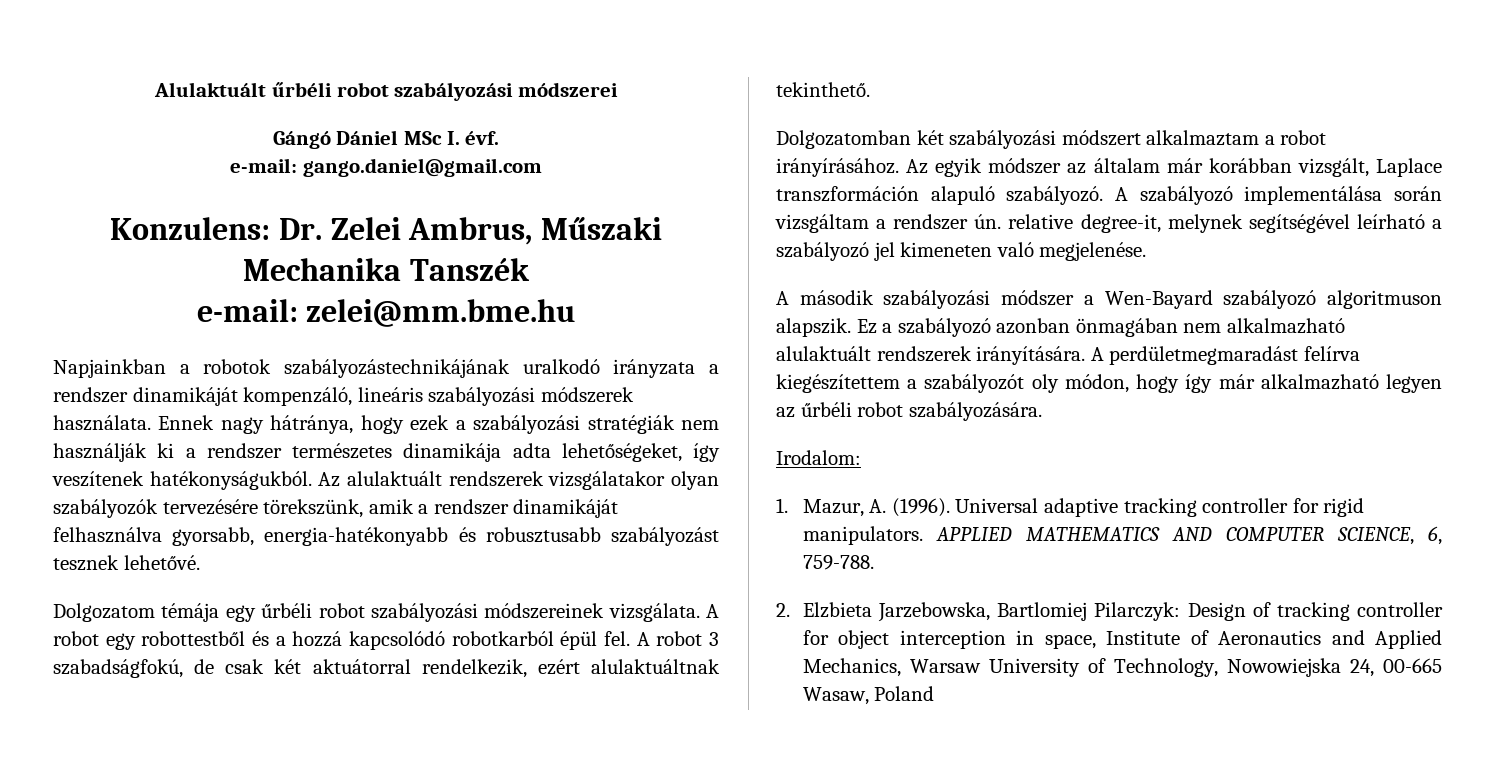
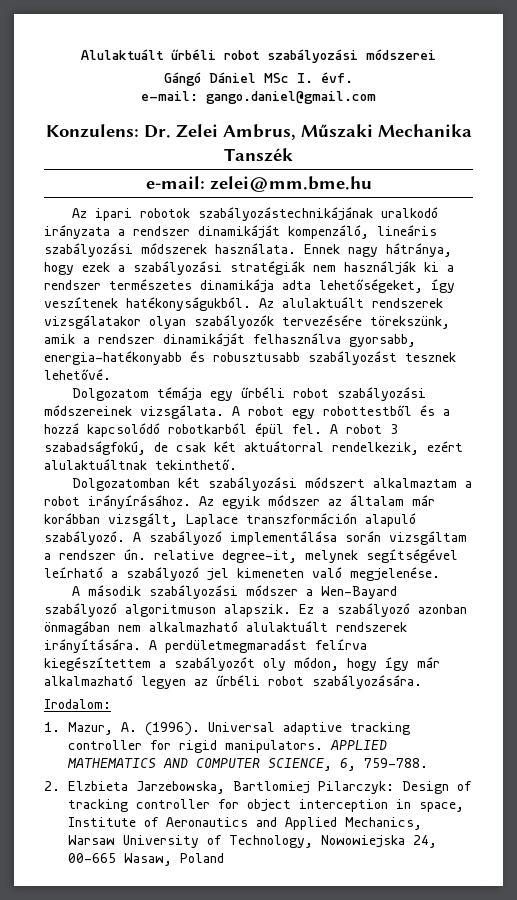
- Napjainkban a robotok szabályozástechnikájának uralkodó irányzata a rendszer dinamikáját kompenzáló, lineáris szabályozási módszerek használata.
+ Az ipari robotok szabályozástechnikájának uralkodó irányzata a rendszer dinamikáját kompenzáló, lineáris szabályozási módszerek használata.

